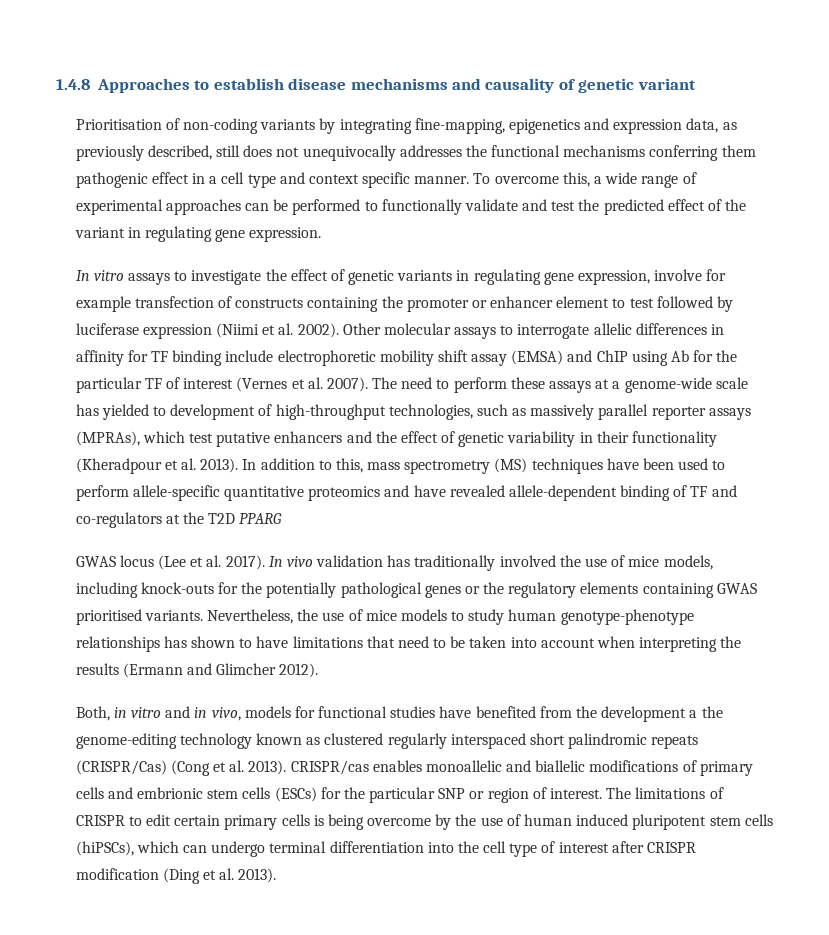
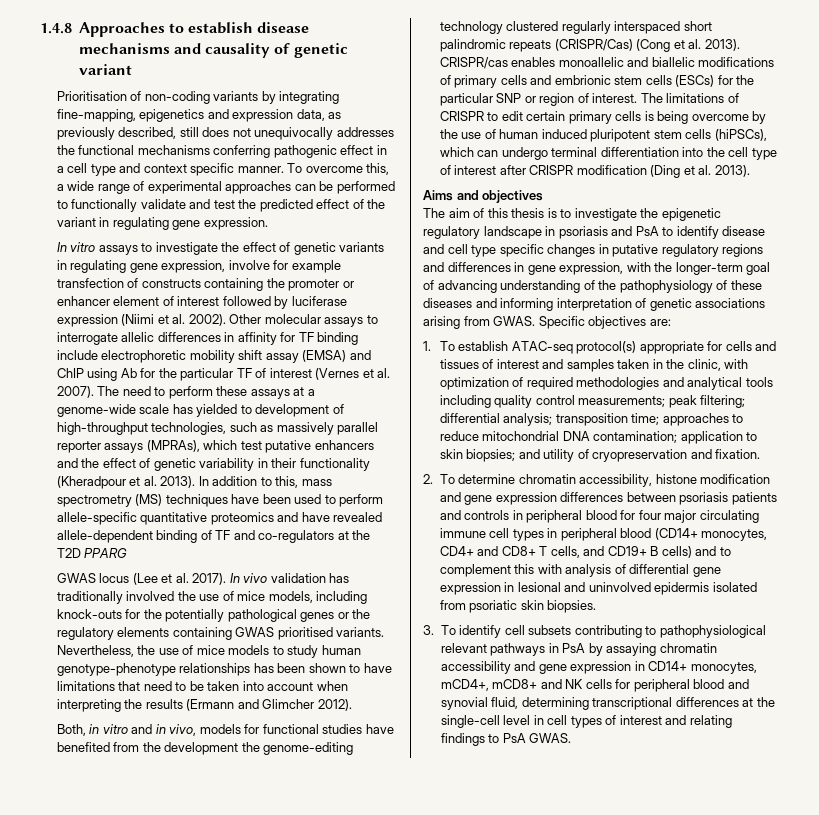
- Prioritisation of non-coding variants by integrating fine-mapping, epigenetics and expression data, as previously described, still does not unequivocally addresses the functional mechanisms conferring them pathogenic effect in a cell type and context specific manner.
+ Prioritisation of non-coding variants by integrating fine-mapping, epigenetics and expression data, as previously described, still does not unequivocally addresses the functional mechanisms conferring pathogenic effect in a cell type and context specific manner.
- In vitro assays to investigate the effect of genetic variants in regulating gene expression, involve for example transfection of constructs containing the promoter or enhancer element to test followed by luciferase expression (Niimi et al. 2002).
+ In vitro assays to investigate the effect of genetic variants in regulating gene expression, involve for example transfection of constructs containing the promoter or enhancer element of interest followed by luciferase expression (Niimi et al. 2002).
- Nevertheless, the use of mice models to study human genotype-phenotype relationships has shown to have limitations that need to be taken into account when interpreting the results (Ermann and Glimcher 2012).
+ Nevertheless, the use of mice models to study human genotype-phenotype relationships has been shown to have limitations that need to be taken into account when interpreting the results (Ermann and Glimcher 2012).
- Both, in vitro and in vivo, models for functional studies have benefited from the development a the genome-editing technology known as clustered regularly interspaced short palindromic repeats (CRISPR/Cas) (Cong et al. 2013).
+ Both, in vitro and in vivo, models for functional studies have benefited from the development the genome-editing technology clustered regularly interspaced short palindromic repeats (CRISPR/Cas) (Cong et al. 2013).
+ Aims and objectives
+ The aim of this thesis is to investigate the epigenetic regulatory landscape in psoriasis and PsA to identify disease and cell type specific changes in putative regulatory regions and differences in gene expression, with the longer-term goal of advancing understanding of the pathophysiology of these diseases and informing interpretation of genetic associations arising from GWAS. Specific objectives are:
+ 1. To establish ATAC-seq protocol(s) appropriate for cells and tissues of interest and samples taken in the clinic, with optimization of required methodologies and analytical tools including quality control measurements; peak filtering; differential analysis; transposition time; approaches to reduce mitochondrial DNA contamination; application to skin biopsies; and utility of cryopreservation and fixation.
+ 2. To determine chromatin accessibility, histone modification and gene expression differences between psoriasis patients and controls in peripheral blood for four major circulating immune cell types in peripheral blood (CD14+ monocytes, CD4+ and CD8+ T cells, and CD19+ B cells) and to complement this with analysis of differential gene expression in lesional and uninvolved epidermis isolated from psoriatic skin biopsies.
+ 3. To identify cell subsets contributing to pathophysiological relevant pathways in PsA by assaying chromatin accessibility and gene expression in CD14+ monocytes, mCD4+, mCD8+ and NK cells for peripheral blood and synovial fluid, determining transcriptional differences at the single-cell level in cell types of interest and relating findings to PsA GWAS.

